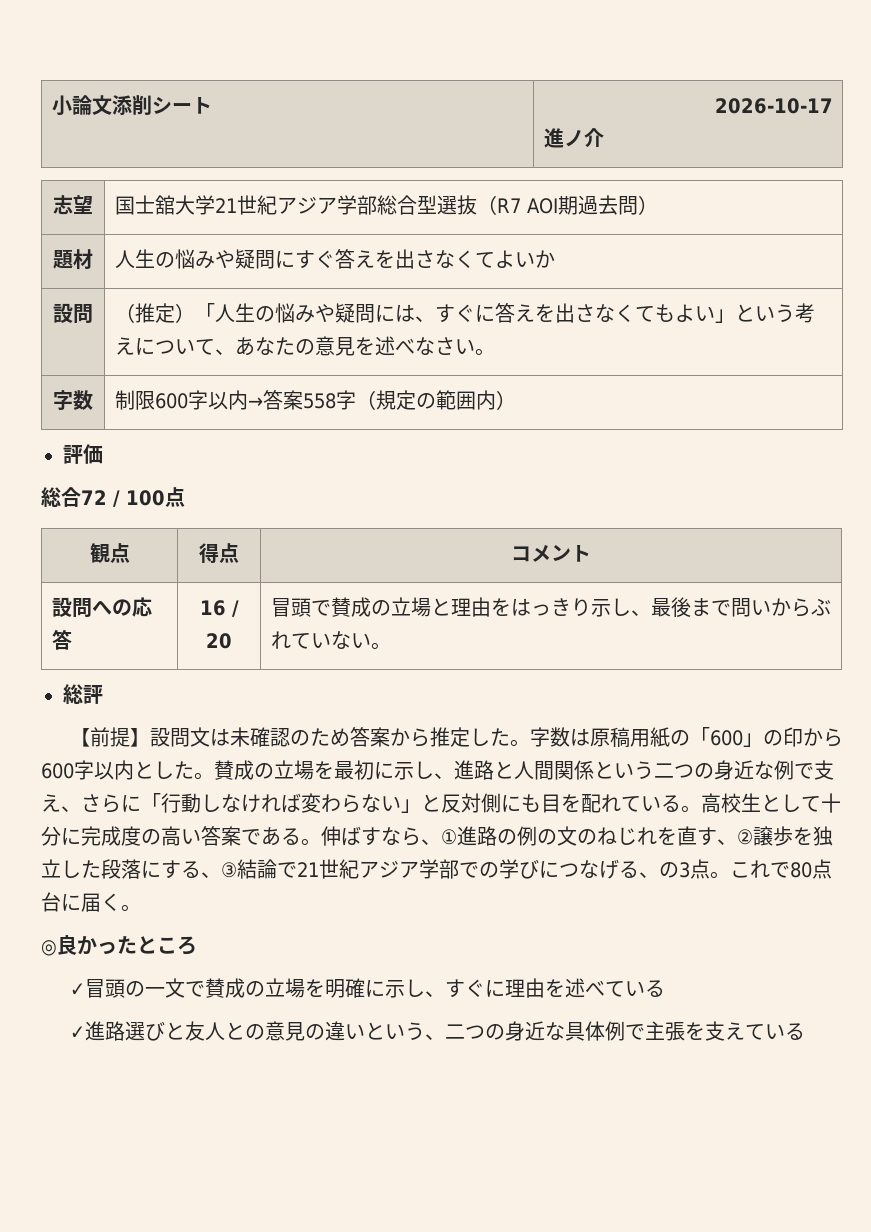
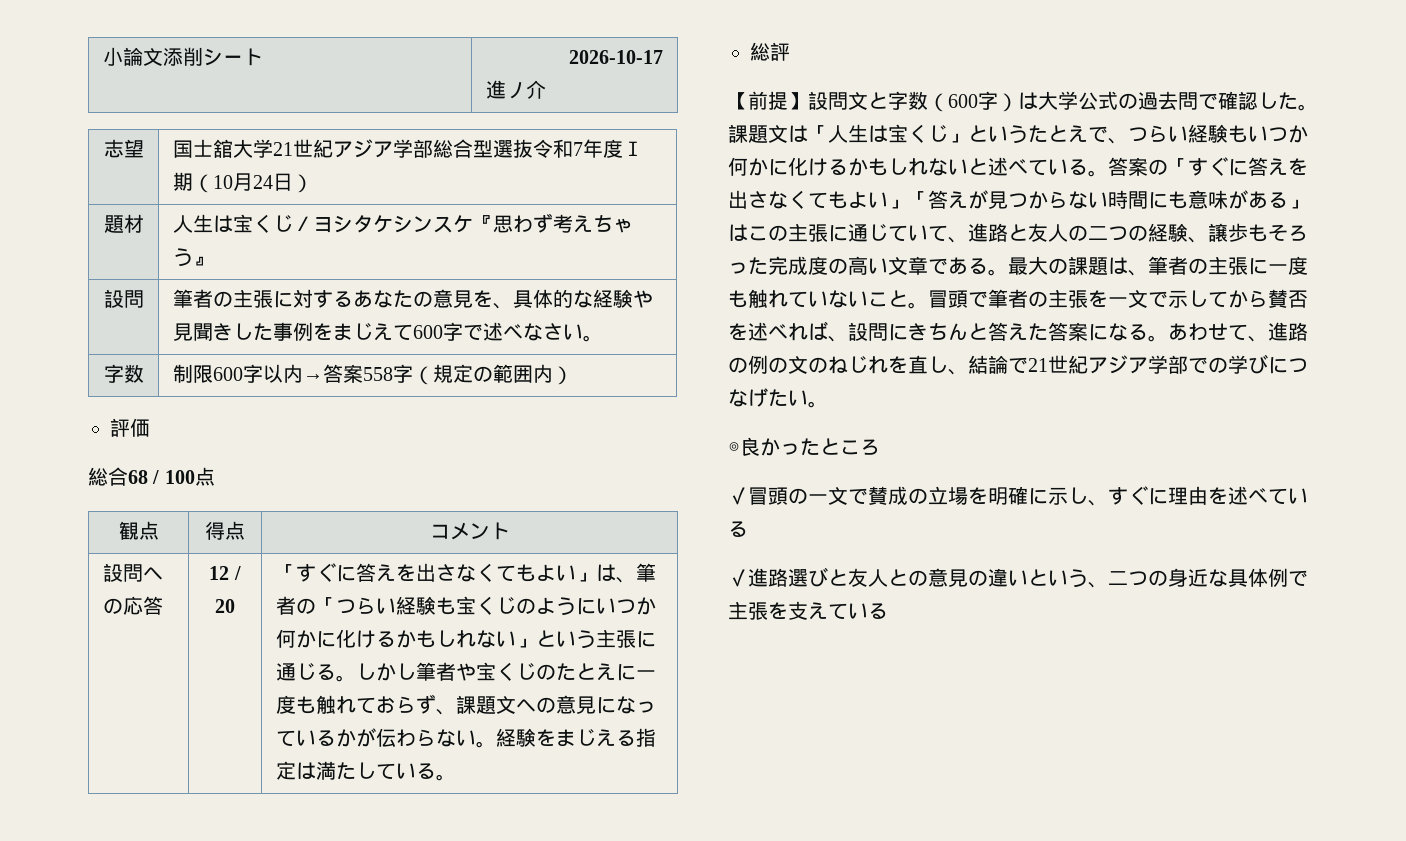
- 志望 | 国士舘大学21世紀アジア学部総合型選抜（R7 AOⅠ期過去問）
- 題材 | 人生の悩みや疑問にすぐ答えを出さなくてよいか
- 設問 | （推定）「人生の悩みや疑問には、すぐに答えを出さなくてもよい」という考えについて、あなたの意見を述べなさい。
+ 志望 | 国士舘大学21世紀アジア学部総合型選抜令和7年度Ⅰ期（10月24日）
+ 題材 | 人生は宝くじ／ヨシタケシンスケ『思わず考えちゃう』
+ 設問 | 筆者の主張に対するあなたの意見を、具体的な経験や見聞きした事例をまじえて600字で述べなさい。
- 総合72 / 100点
+ 総合68 / 100点
- 16 / 20
+ 12 / 20
- 冒頭で賛成の立場と理由をはっきり示し、最後まで問いからぶれていない。
+ 「すぐに答えを出さなくてもよい」は、筆者の「つらい経験も宝くじのようにいつか何かに化けるかもしれない」という主張に通じる。しかし筆者や宝くじのたとえに一度も触れておらず、課題文への意見になっているかが伝わらない。経験をまじえる指定は満たしている。
- 【前提】設問文は未確認のため答案から推定した。字数は原稿用紙の「600」の印から600字以内とした。賛成の立場を最初に示し、進路と人間関係という二つの身近な例で支え、さらに「行動しなければ変わらない」と反対側にも目を配れている。高校生として十分に完成度の高い答案である。
+ 【前提】設問文と字数（600字）は大学公式の過去問で確認した。課題文は「人生は宝くじ」というたとえで、つらい経験もいつか何かに化けるかもしれないと述べている。答案の「すぐに答えを出さなくてもよい」「答えが見つからない時間にも意味がある」はこの主張に通じていて、進路と友人の二つの経験、譲歩もそろった完成度の高い文章である。
- 伸ばすなら、①進路の例の文のねじれを直す、②譲歩を独立した段落にする、③結論で21世紀アジア学部での学びにつなげる、の3点。これで80点台に届く。
+ 最大の課題は、筆者の主張に一度も触れていないこと。冒頭で筆者の主張を一文で示してから賛否を述べれば、設問にきちんと答えた答案になる。あわせて、進路の例の文のねじれを直し、結論で21世紀アジア学部での学びにつなげたい。

